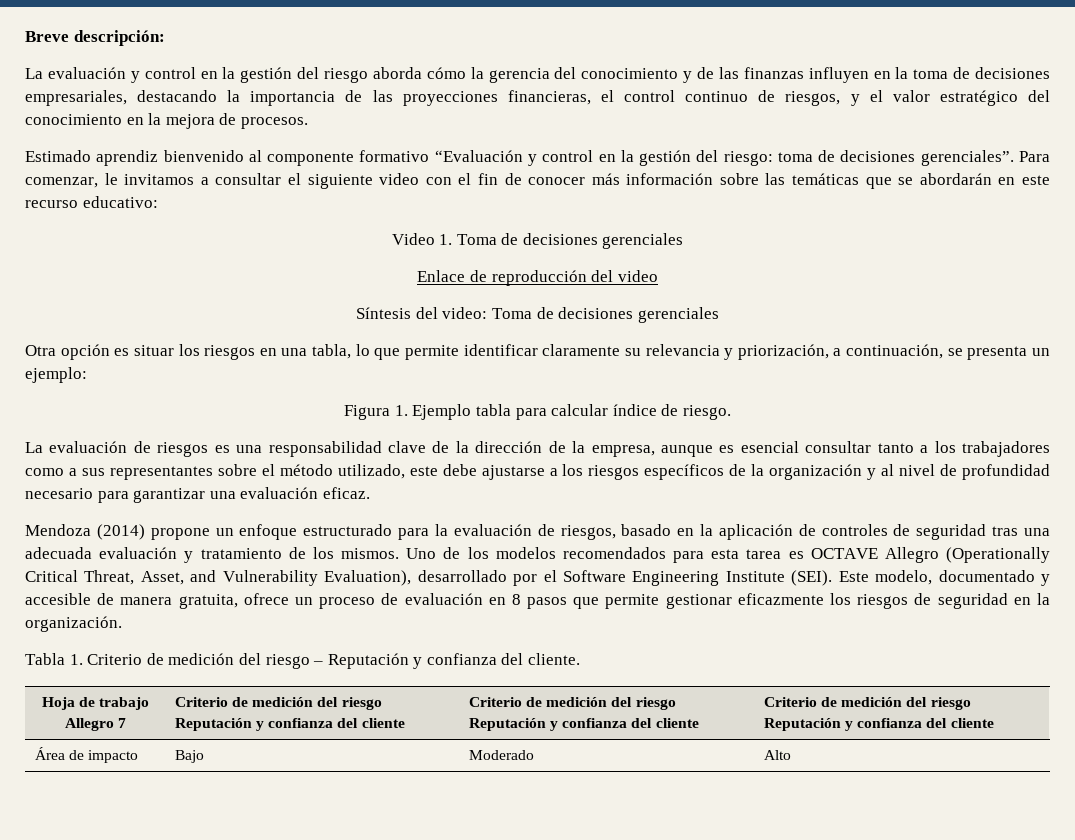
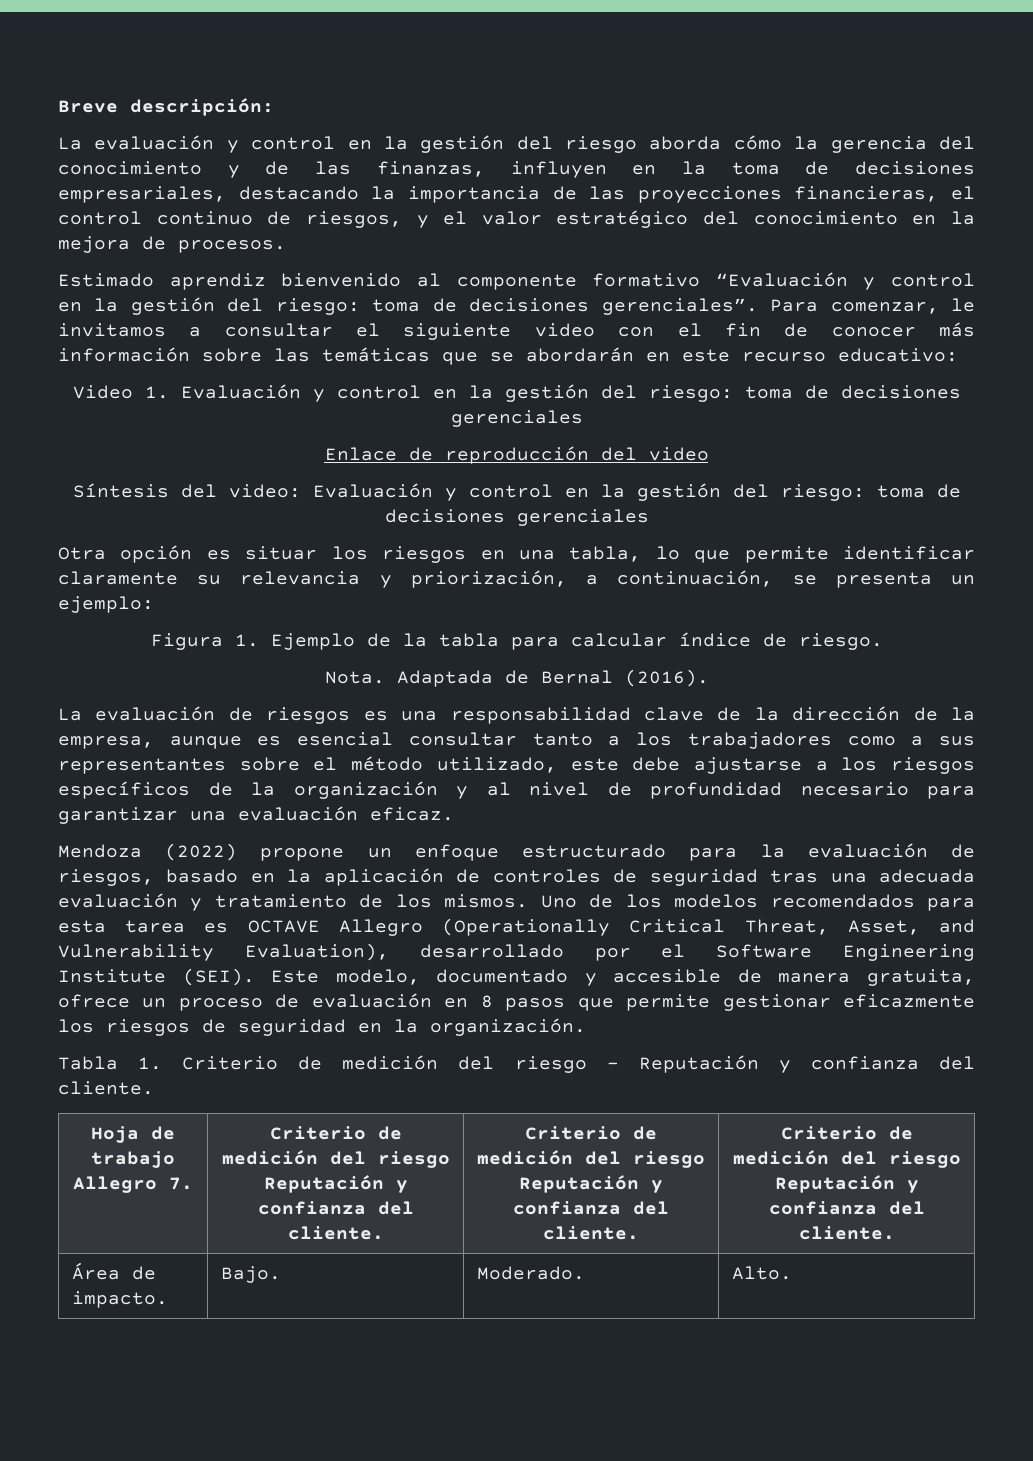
- La evaluación y control en la gestión del riesgo aborda cómo la gerencia del conocimiento y de las finanzas influyen en la toma de decisiones empresariales, destacando la importancia de las proyecciones financieras, el control continuo de riesgos, y el valor estratégico del conocimiento en la mejora de procesos.
+ La evaluación y control en la gestión del riesgo aborda cómo la gerencia del conocimiento y de las finanzas, influyen en la toma de decisiones empresariales, destacando la importancia de las proyecciones financieras, el control continuo de riesgos, y el valor estratégico del conocimiento en la mejora de procesos.
- Video 1. Toma de decisiones gerenciales
+ Video 1. Evaluación y control en la gestión del riesgo: toma de decisiones gerenciales
- Síntesis del video: Toma de decisiones gerenciales
+ Síntesis del video: Evaluación y control en la gestión del riesgo: toma de decisiones gerenciales
- Figura 1. Ejemplo tabla para calcular índice de riesgo.
+ Figura 1. Ejemplo de la tabla para calcular índice de riesgo.
+ Nota. Adaptada de Bernal (2016).
- Mendoza (2014) propone un enfoque estructurado para la evaluación de riesgos, basado en la aplicación de controles de seguridad tras una adecuada evaluación y tratamiento de los mismos.
+ Mendoza (2022) propone un enfoque estructurado para la evaluación de riesgos, basado en la aplicación de controles de seguridad tras una adecuada evaluación y tratamiento de los mismos.
- Hoja de trabajo Allegro 7 | Criterio de medición del riesgo Reputación y confianza del cliente | Criterio de medición del riesgo Reputación y confianza del cliente | Criterio de medición del riesgo Reputación y confianza del cliente
+ Hoja de trabajo Allegro 7. | Criterio de medición del riesgo Reputación y confianza del cliente. | Criterio de medición del riesgo Reputación y confianza del cliente. | Criterio de medición del riesgo Reputación y confianza del cliente.
- Área de impacto | Bajo | Moderado | Alto
+ Área de impacto. | Bajo. | Moderado. | Alto.

